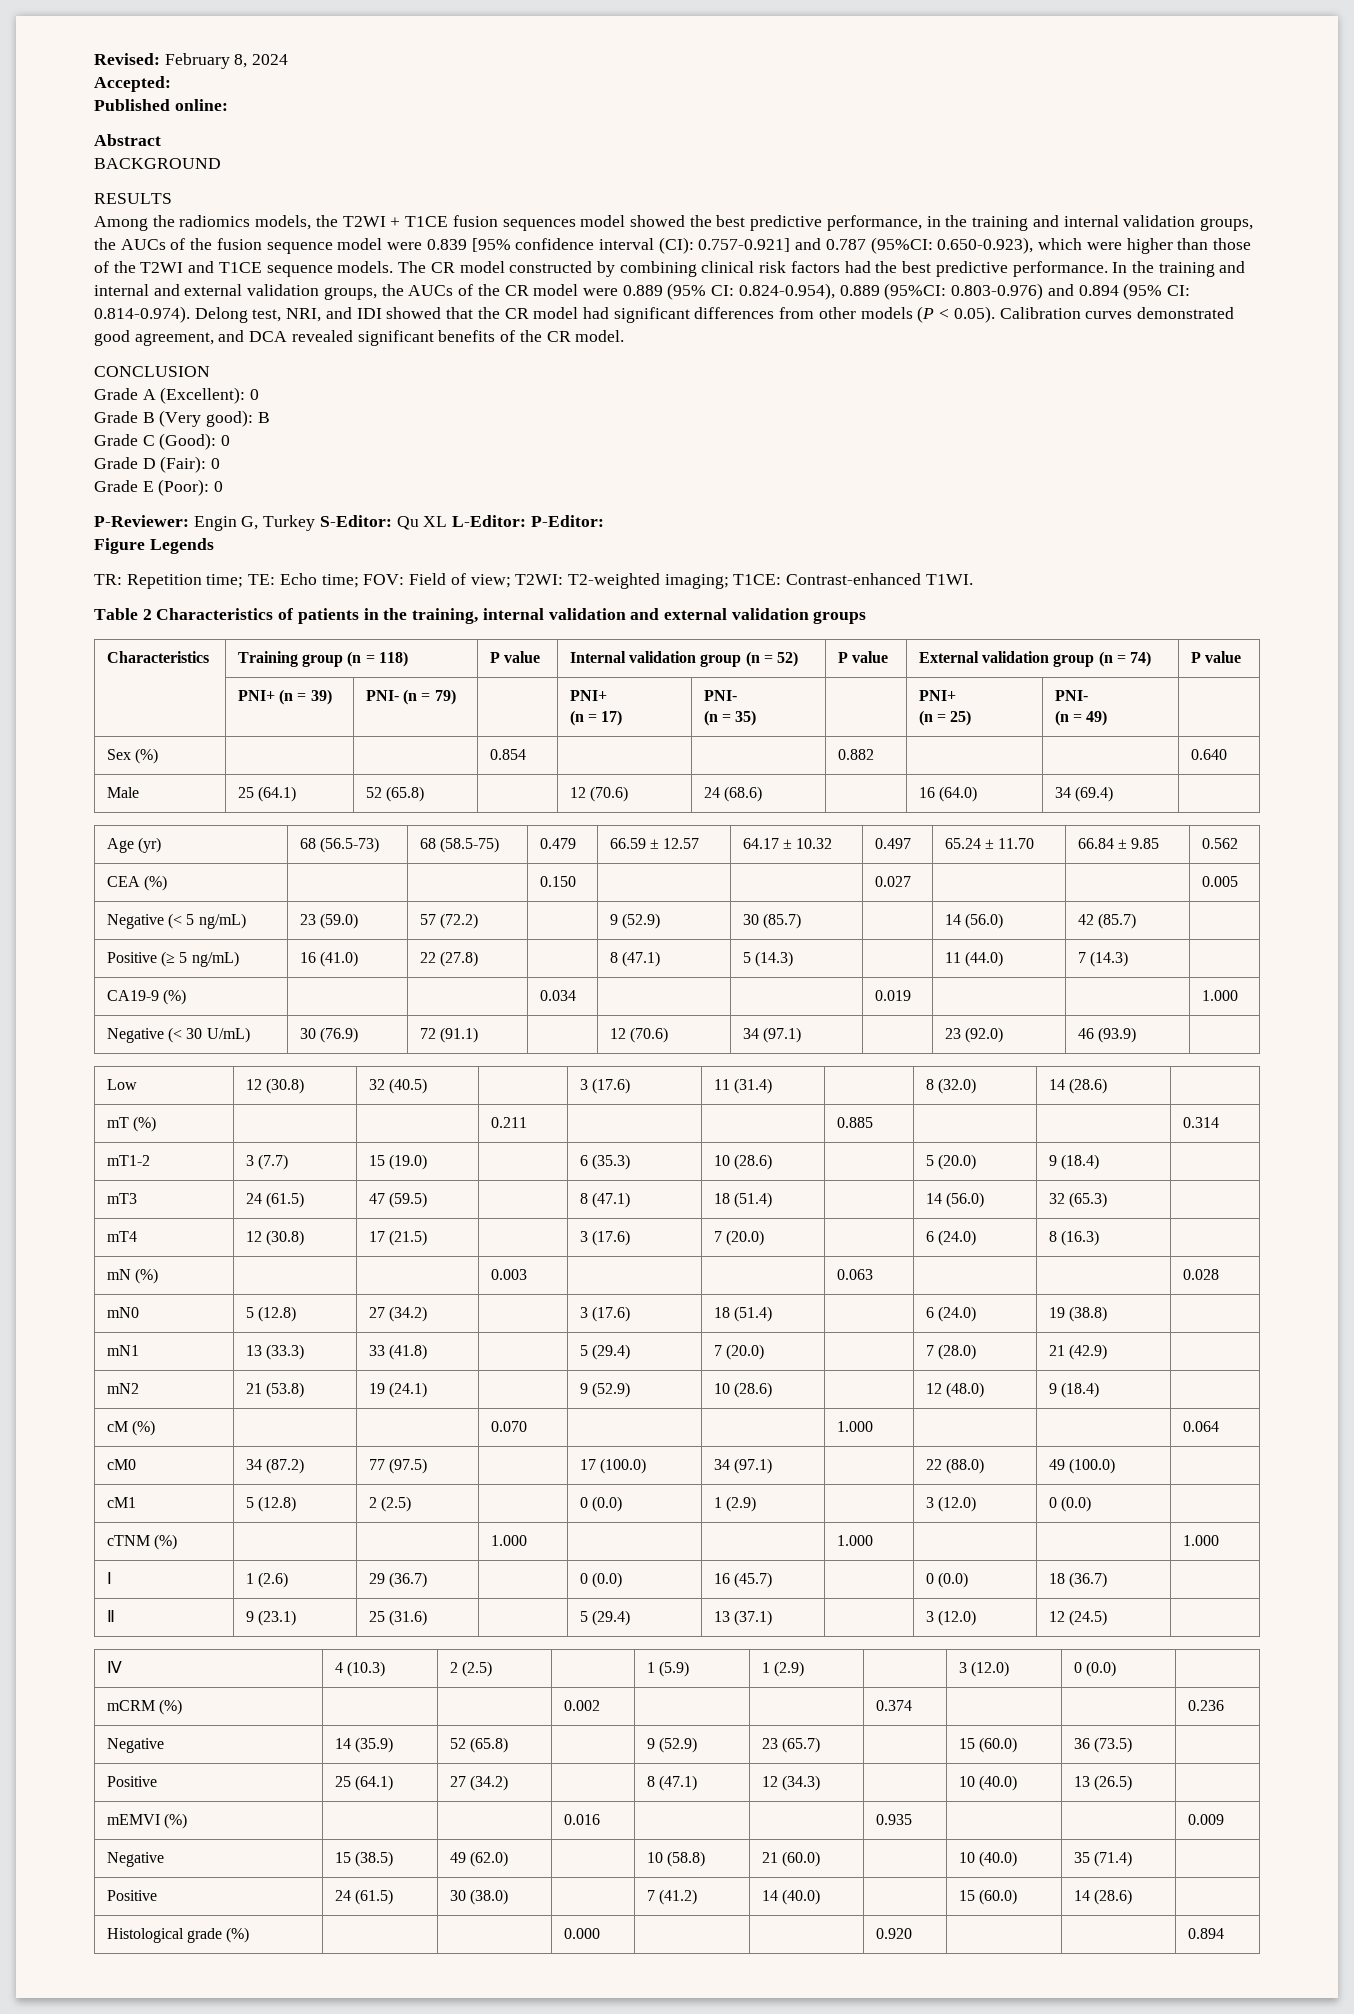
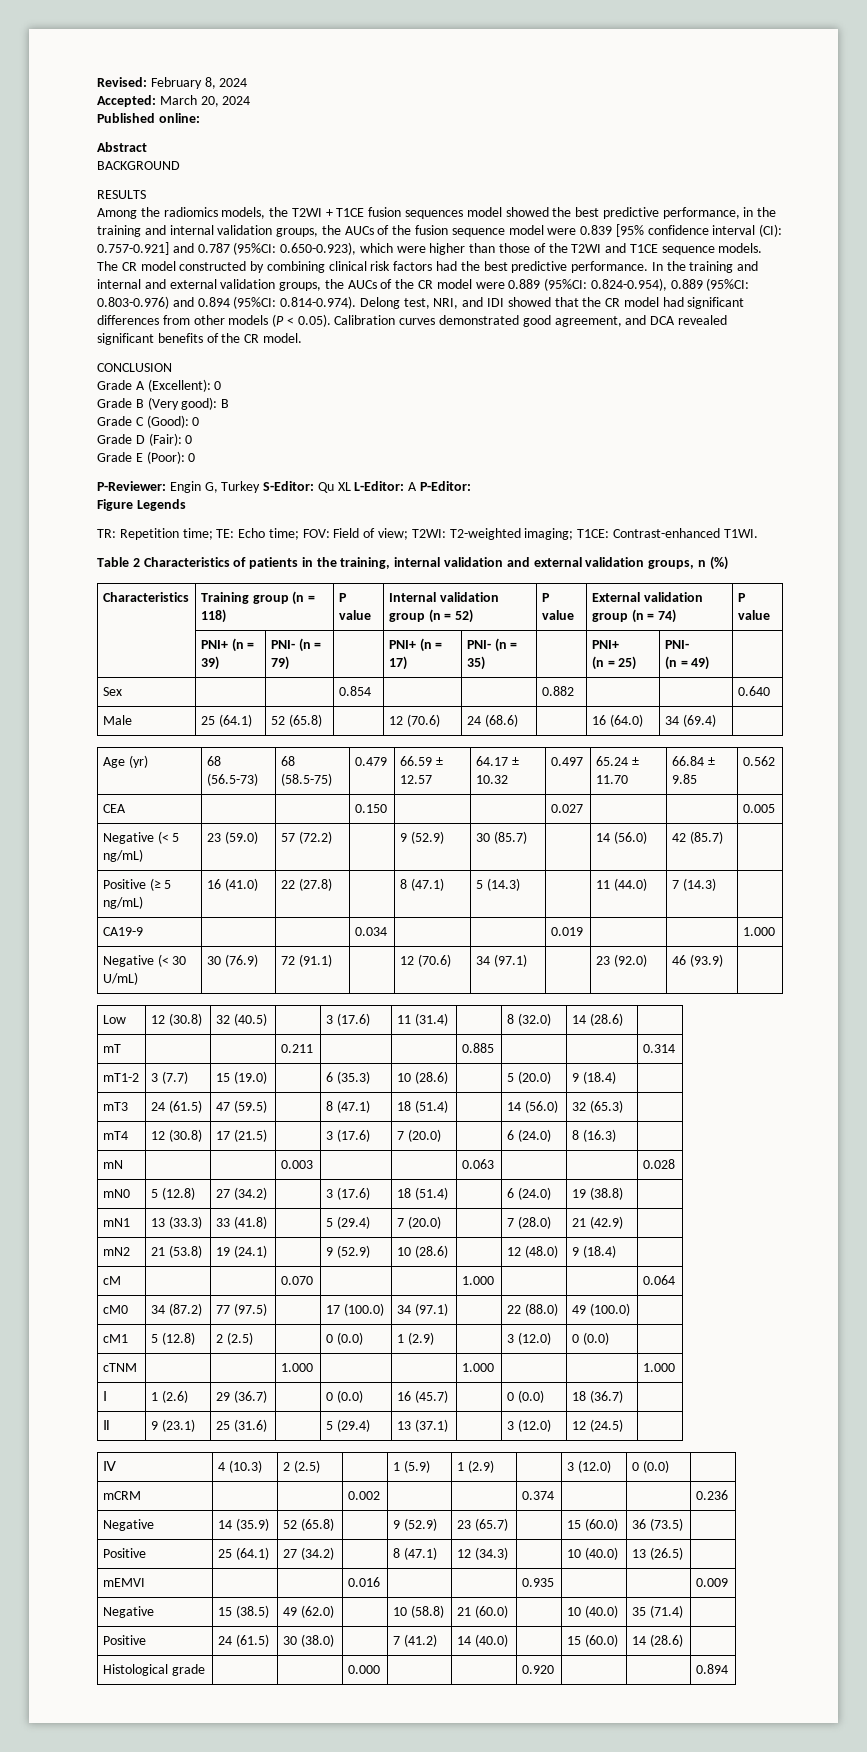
- Accepted:
+ Accepted: March 20, 2024
- In the training and internal and external validation groups, the AUCs of the CR model were 0.889 (95% CI: 0.824-0.954), 0.889 (95%CI: 0.803-0.976) and 0.894 (95% CI: 0.814-0.974). Delong test, NRI, and IDI showed that the CR model had significant differences from other models (P < 0.05). Calibration curves demonstrated good agreement, and DCA revealed significant benefits of the CR model.
+ In the training and internal and external validation groups, the AUCs of the CR model were 0.889 (95%CI: 0.824-0.954), 0.889 (95%CI: 0.803-0.976) and 0.894 (95%CI: 0.814-0.974). Delong test, NRI, and IDI showed that the CR model had significant differences from other models (P < 0.05). Calibration curves demonstrated good agreement, and DCA revealed significant benefits of the CR model.
- P-Reviewer: Engin G, Turkey S-Editor: Qu XL L-Editor: P-Editor:
+ P-Reviewer: Engin G, Turkey S-Editor: Qu XL L-Editor: A P-Editor:
- Table 2 Characteristics of patients in the training, internal validation and external validation groups
+ Table 2 Characteristics of patients in the training, internal validation and external validation groups, n (%)
- | PNI+ (n = 39) | PNI- (n = 79) | | PNI+
- (n = 17) | PNI-
- (n = 35) | | PNI+
+ | PNI+ (n = 39) | PNI- (n = 79) | | PNI+ (n = 17) | PNI- (n = 35) | | PNI+
- Sex (%) | | | 0.854 | | | 0.882 | | | 0.640
+ Sex | | | 0.854 | | | 0.882 | | | 0.640
- CEA (%) | | | 0.150 | | | 0.027 | | | 0.005
+ CEA | | | 0.150 | | | 0.027 | | | 0.005
- CA19-9 (%) | | | 0.034 | | | 0.019 | | | 1.000
+ CA19-9 | | | 0.034 | | | 0.019 | | | 1.000
- mT (%) | | | 0.211 | | | 0.885 | | | 0.314
+ mT | | | 0.211 | | | 0.885 | | | 0.314
- mN (%) | | | 0.003 | | | 0.063 | | | 0.028
+ mN | | | 0.003 | | | 0.063 | | | 0.028
- cM (%) | | | 0.070 | | | 1.000 | | | 0.064
+ cM | | | 0.070 | | | 1.000 | | | 0.064
- cTNM (%) | | | 1.000 | | | 1.000 | | | 1.000
+ cTNM | | | 1.000 | | | 1.000 | | | 1.000
- mCRM (%) | | | 0.002 | | | 0.374 | | | 0.236
+ mCRM | | | 0.002 | | | 0.374 | | | 0.236
- mEMVI (%) | | | 0.016 | | | 0.935 | | | 0.009
+ mEMVI | | | 0.016 | | | 0.935 | | | 0.009
- Histological grade (%) | | | 0.000 | | | 0.920 | | | 0.894
+ Histological grade | | | 0.000 | | | 0.920 | | | 0.894

